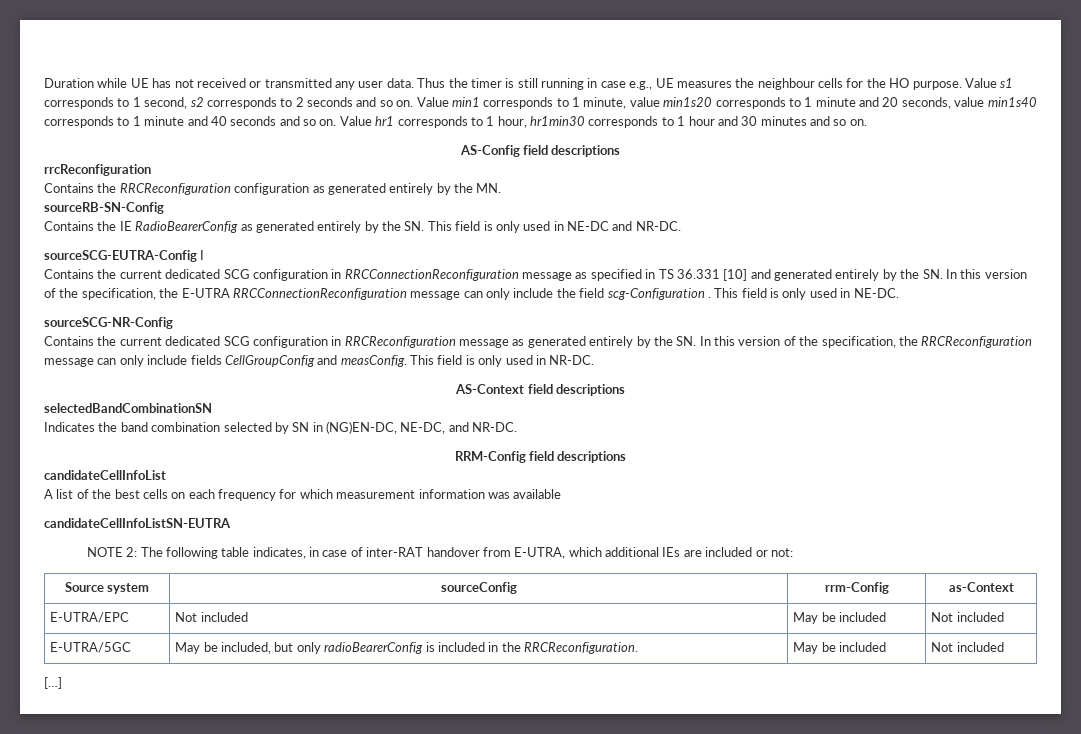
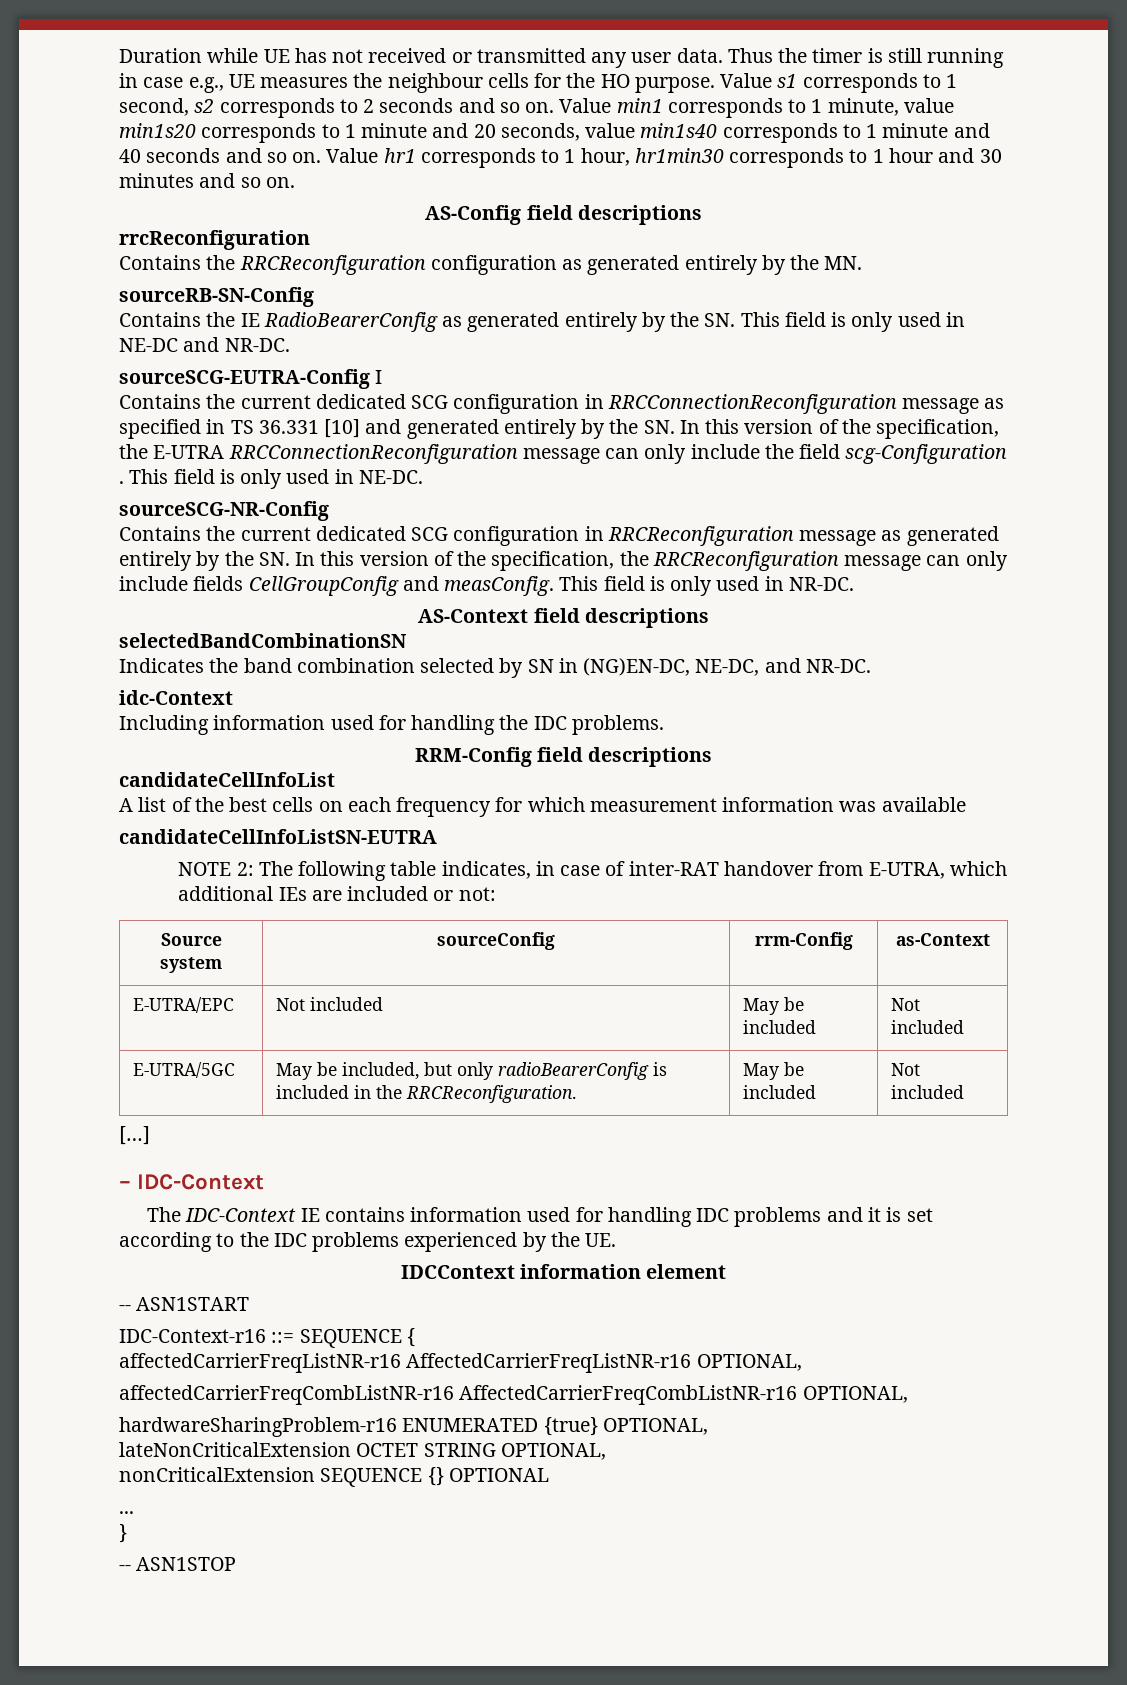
+ idc-Context
+ Including information used for handling the IDC problems.
+ – IDC-Context
+ The IDC-Context IE contains information used for handling IDC problems and it is set according to the IDC problems experienced by the UE.
+ IDCContext information element
+ -- ASN1START
+ IDC-Context-r16 ::= SEQUENCE {
+ affectedCarrierFreqListNR-r16 AffectedCarrierFreqListNR-r16 OPTIONAL,
+ affectedCarrierFreqCombListNR-r16 AffectedCarrierFreqCombListNR-r16 OPTIONAL,
+ hardwareSharingProblem-r16 ENUMERATED {true} OPTIONAL,
+ lateNonCriticalExtension OCTET STRING OPTIONAL,
+ nonCriticalExtension SEQUENCE {} OPTIONAL
+ ...
+ }
+ -- ASN1STOP

